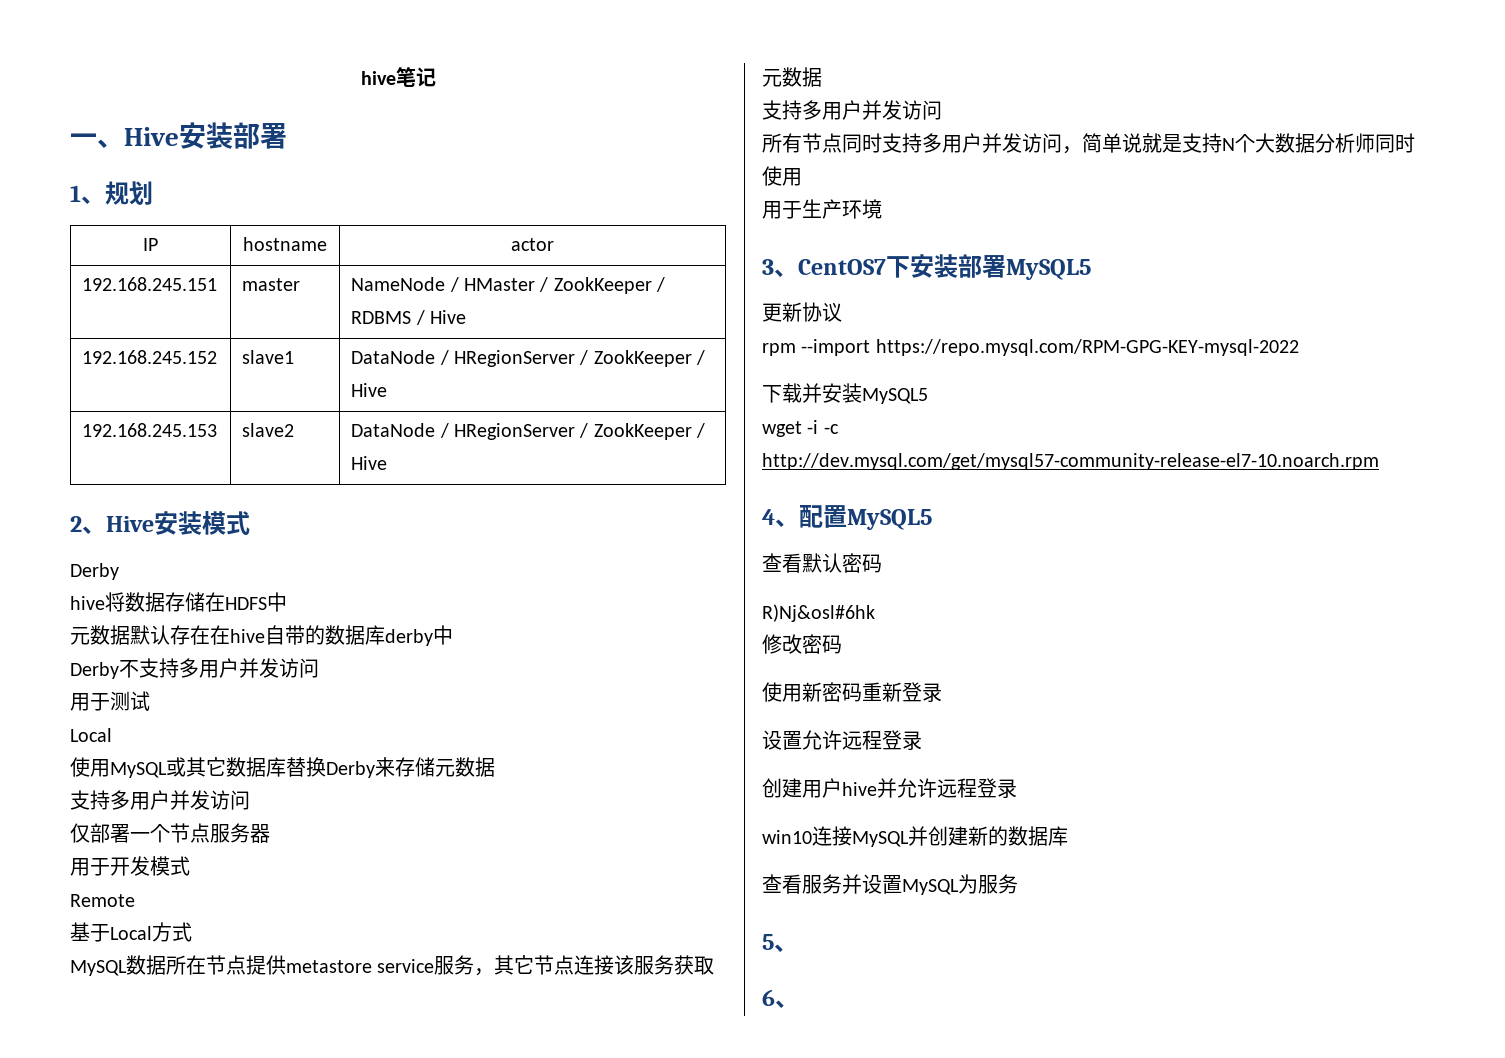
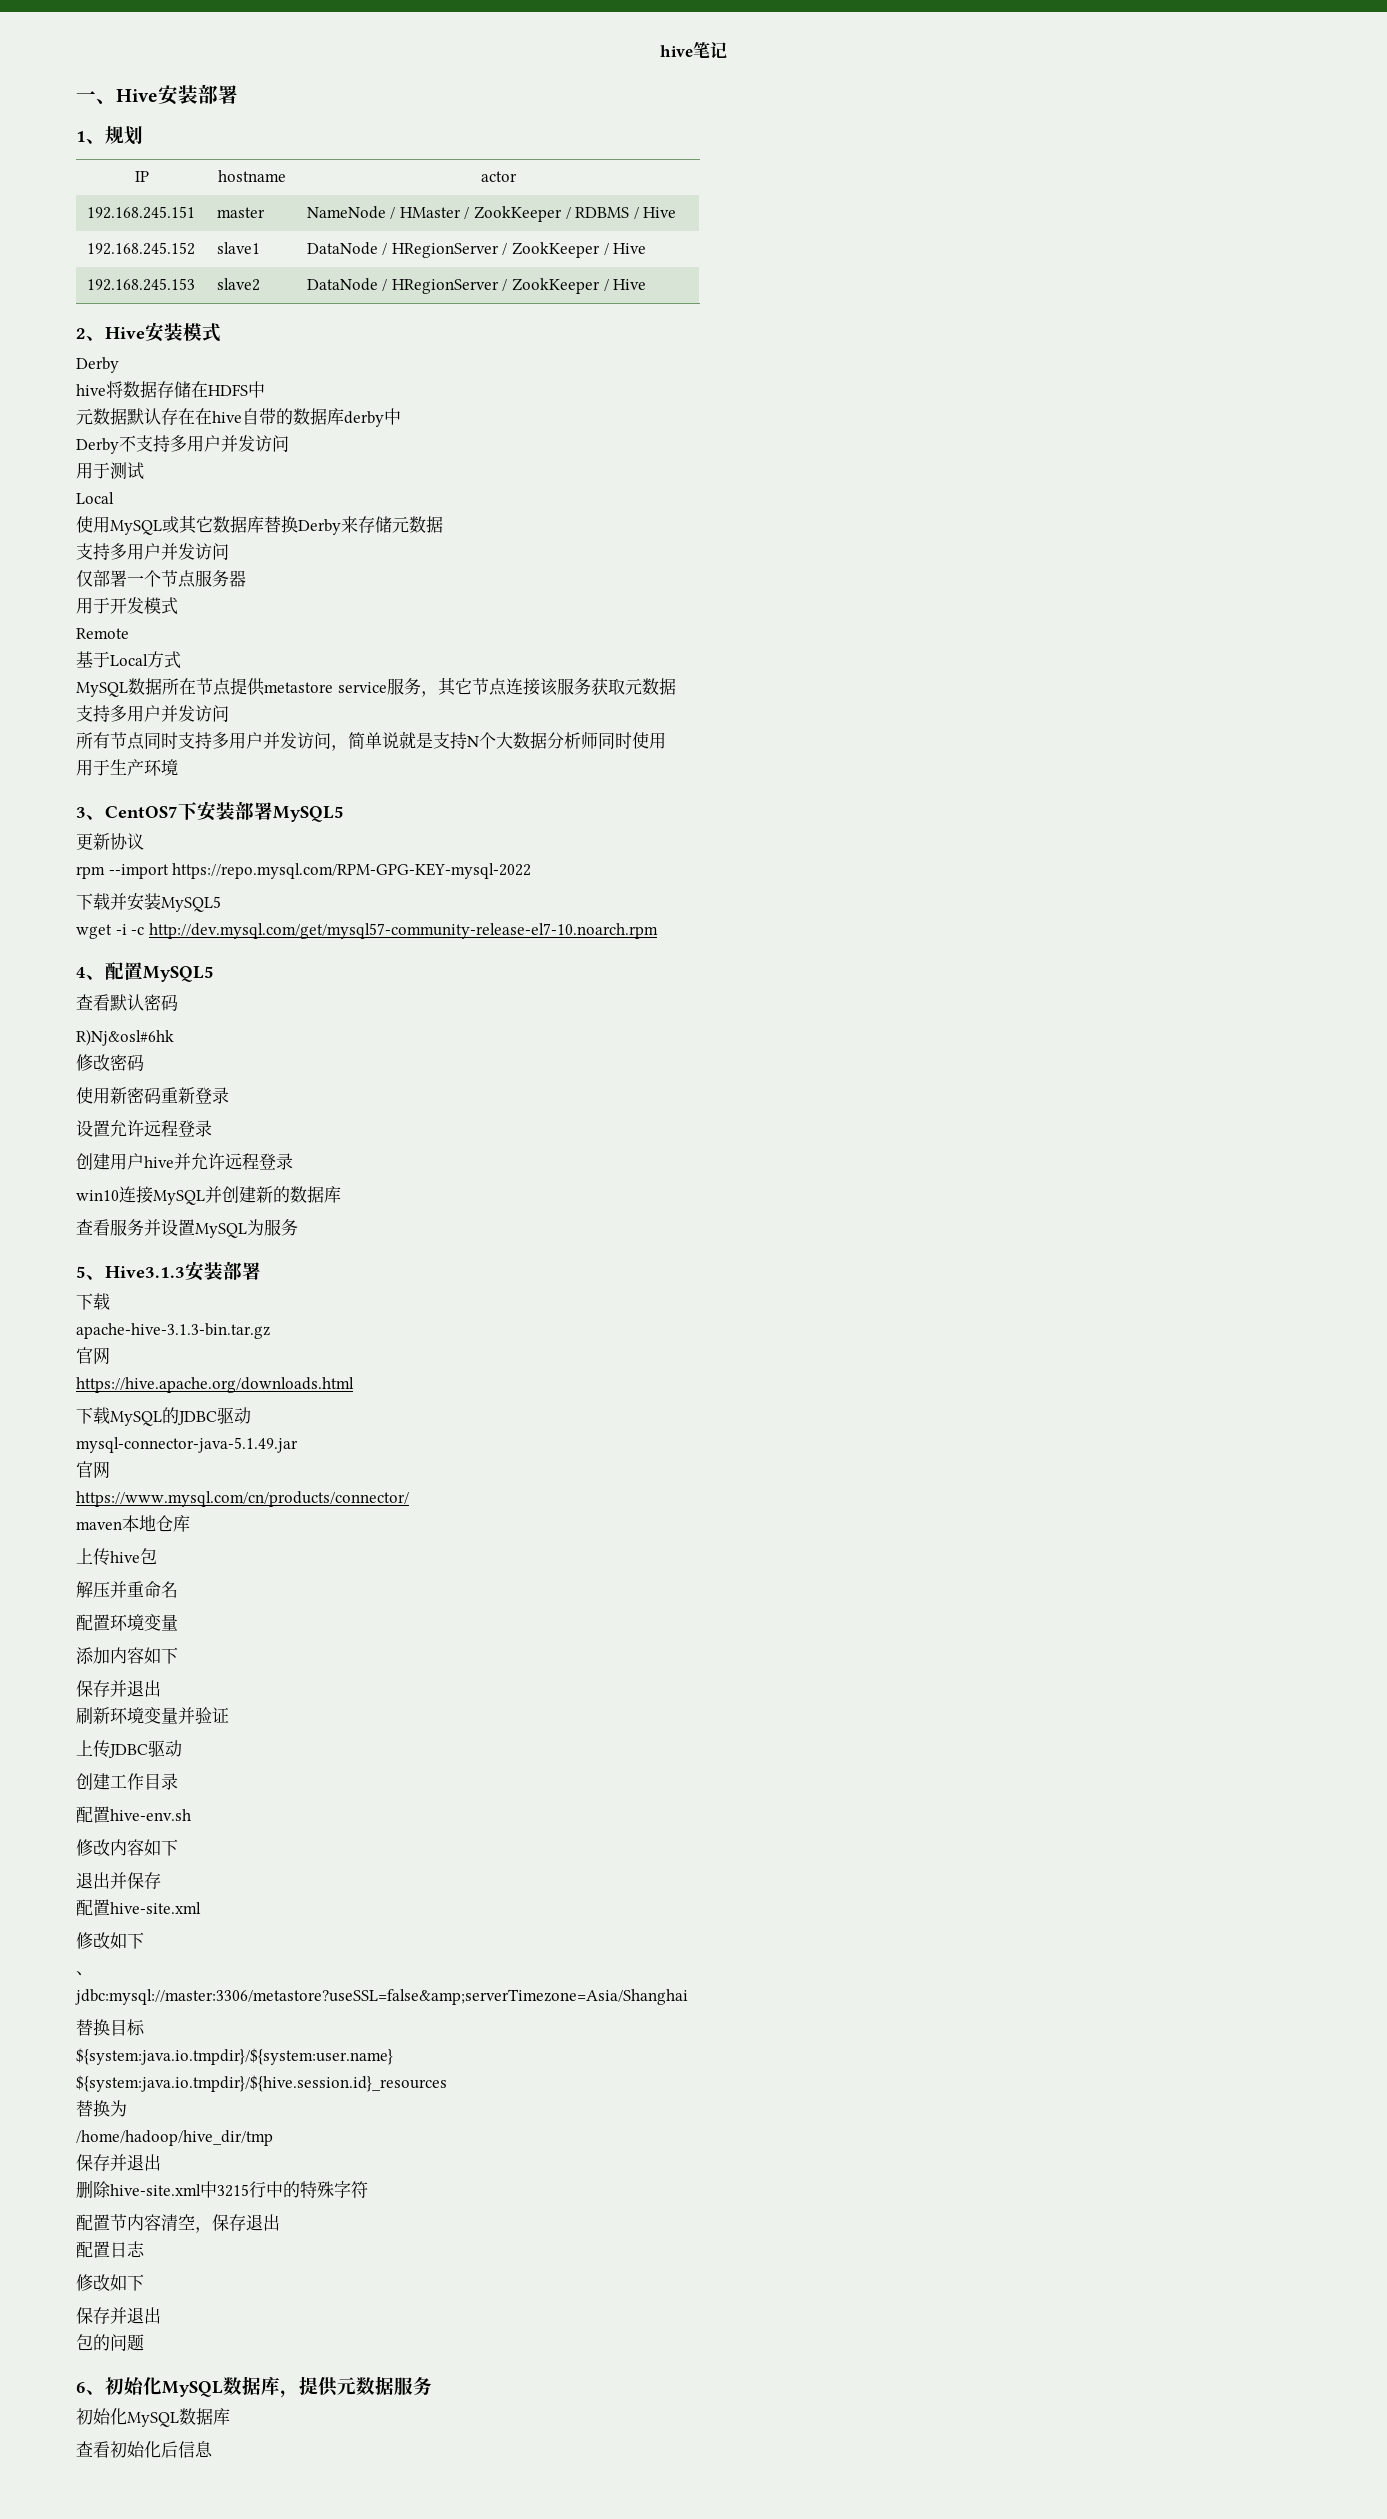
- 5、
- 6、
+ 5、Hive3.1.3安装部署
+ 下载
+ apache-hive-3.1.3-bin.tar.gz
+ 官网
+ https://hive.apache.org/downloads.html
+ 下载MySQL的JDBC驱动
+ mysql-connector-java-5.1.49.jar
+ 官网
+ https://www.mysql.com/cn/products/connector/
+ maven本地仓库
+ 上传hive包
+ 解压并重命名
+ 配置环境变量
+ 添加内容如下
+ 保存并退出
+ 刷新环境变量并验证
+ 上传JDBC驱动
+ 创建工作目录
+ 配置hive-env.sh
+ 修改内容如下
+ 退出并保存
+ 配置hive-site.xml
+ 修改如下
+ 、
+ jdbc:mysql://master:3306/metastore?useSSL=false&amp;serverTimezone=Asia/Shanghai
+ 替换目标
+ ${system:java.io.tmpdir}/${system:user.name}
+ ${system:java.io.tmpdir}/${hive.session.id}_resources
+ 替换为
+ /home/hadoop/hive_dir/tmp
+ 保存并退出
+ 删除hive-site.xml中3215行中的特殊字符
+ 配置节内容清空，保存退出
+ 配置日志
+ 修改如下
+ 保存并退出
+ 包的问题
+ 6、初始化MySQL数据库，提供元数据服务
+ 初始化MySQL数据库
+ 查看初始化后信息

